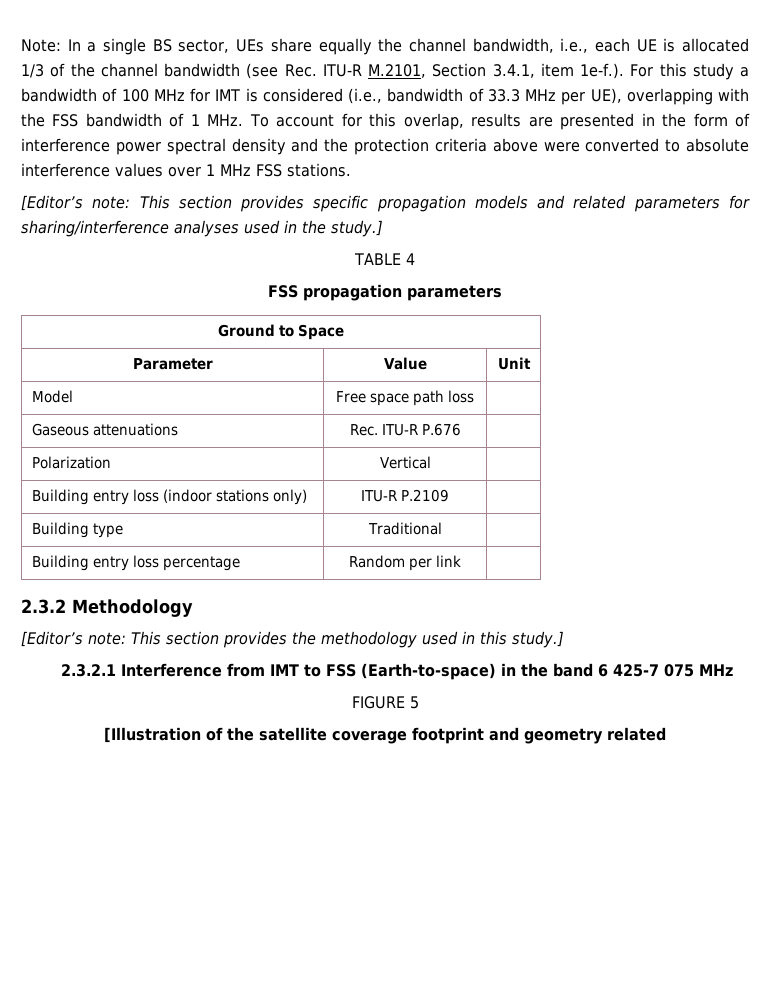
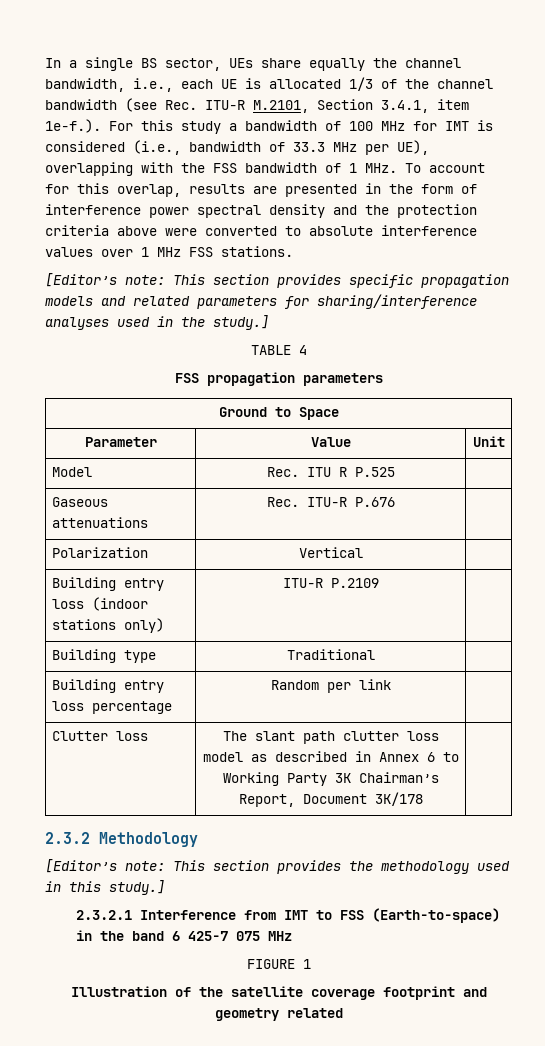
- Note:
- Model | Free space path loss |
+ Model | Rec. ITU R P.525 |
+ Clutter loss | The slant path clutter loss model as described in Annex 6 to Working Party 3K Chairman’s Report, Document 3K/178 |
- FIGURE 5
- [Illustration of the satellite coverage footprint and geometry related
+ FIGURE 1
+ Illustration of the satellite coverage footprint and geometry related

